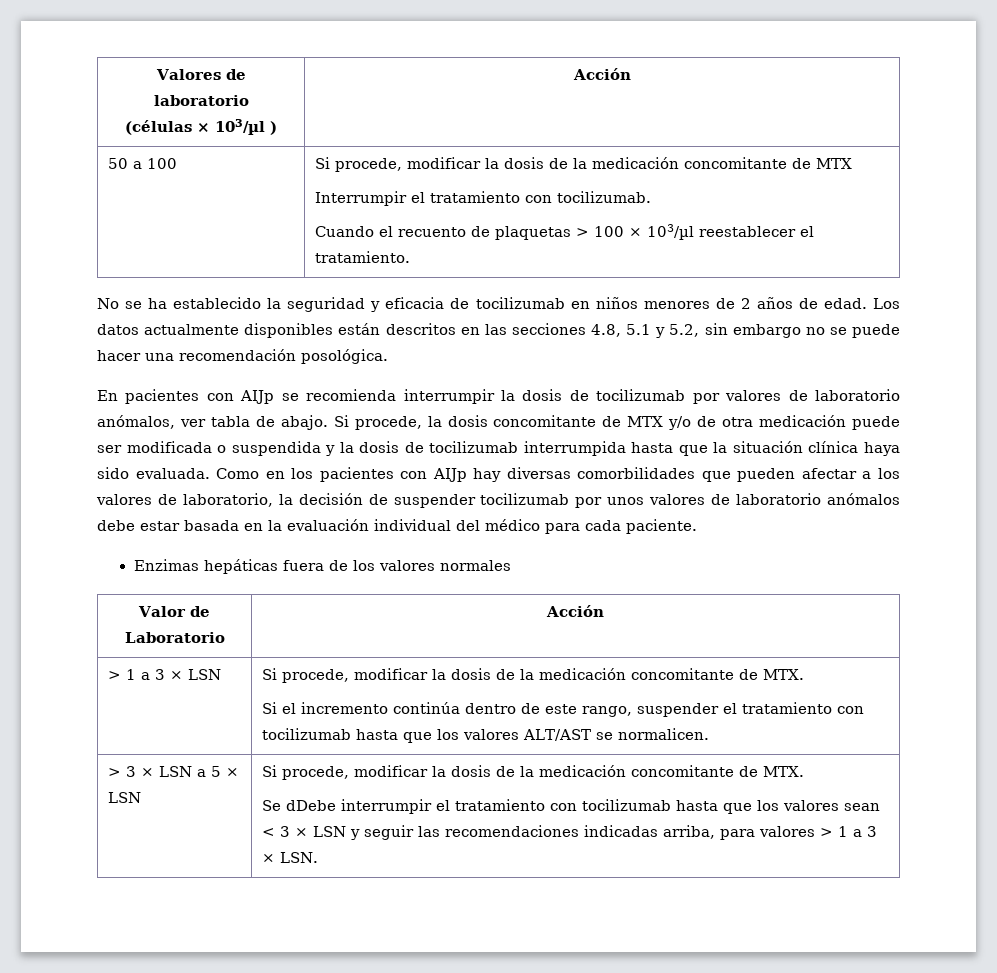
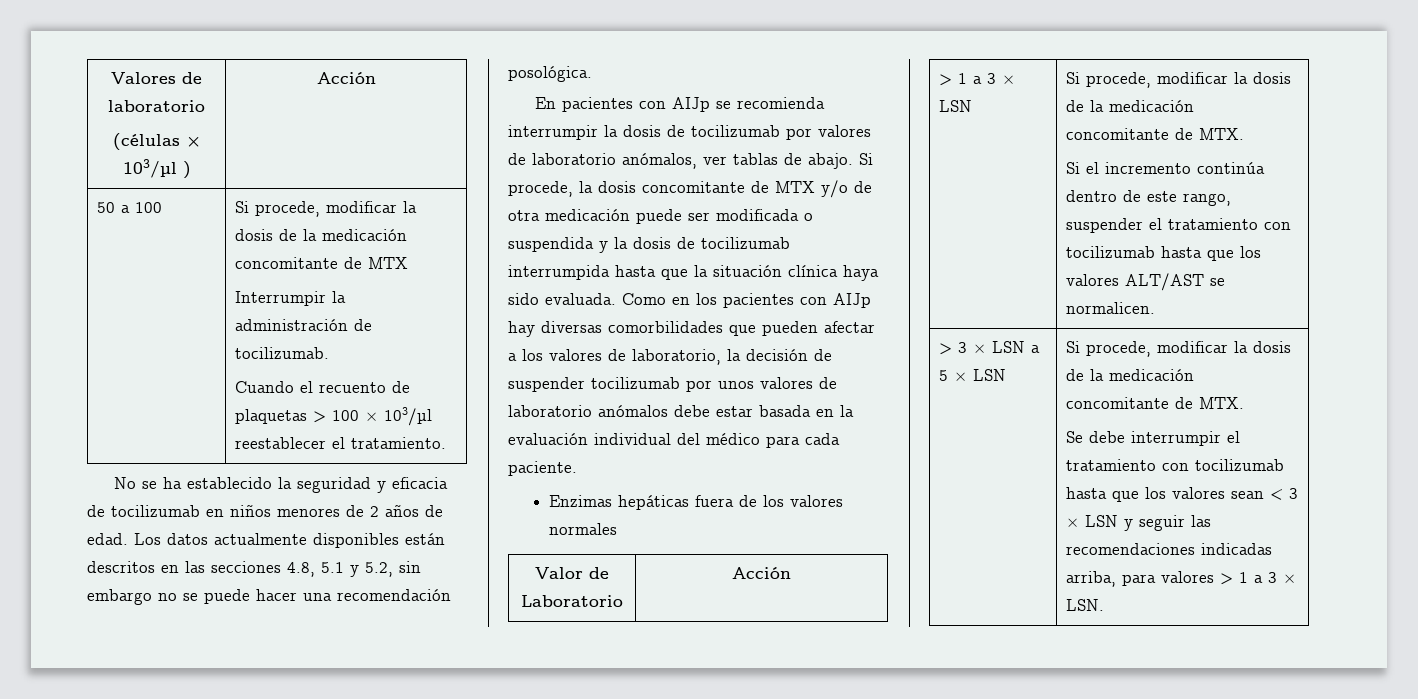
  50 a 100 | Si procede, modificar la dosis de la medicación concomitante de MTX
- Interrumpir el tratamiento con tocilizumab.
+ Interrumpir la administración de tocilizumab.
- En pacientes con AIJp se recomienda interrumpir la dosis de tocilizumab por valores de laboratorio anómalos, ver tabla de abajo.
+ En pacientes con AIJp se recomienda interrumpir la dosis de tocilizumab por valores de laboratorio anómalos, ver tablas de abajo.
- Se dDebe interrumpir el tratamiento con tocilizumab hasta que los valores sean < 3 × LSN y seguir las recomendaciones indicadas arriba, para valores > 1 a 3 × LSN.
+ Se debe interrumpir el tratamiento con tocilizumab hasta que los valores sean < 3 × LSN y seguir las recomendaciones indicadas arriba, para valores > 1 a 3 × LSN.

